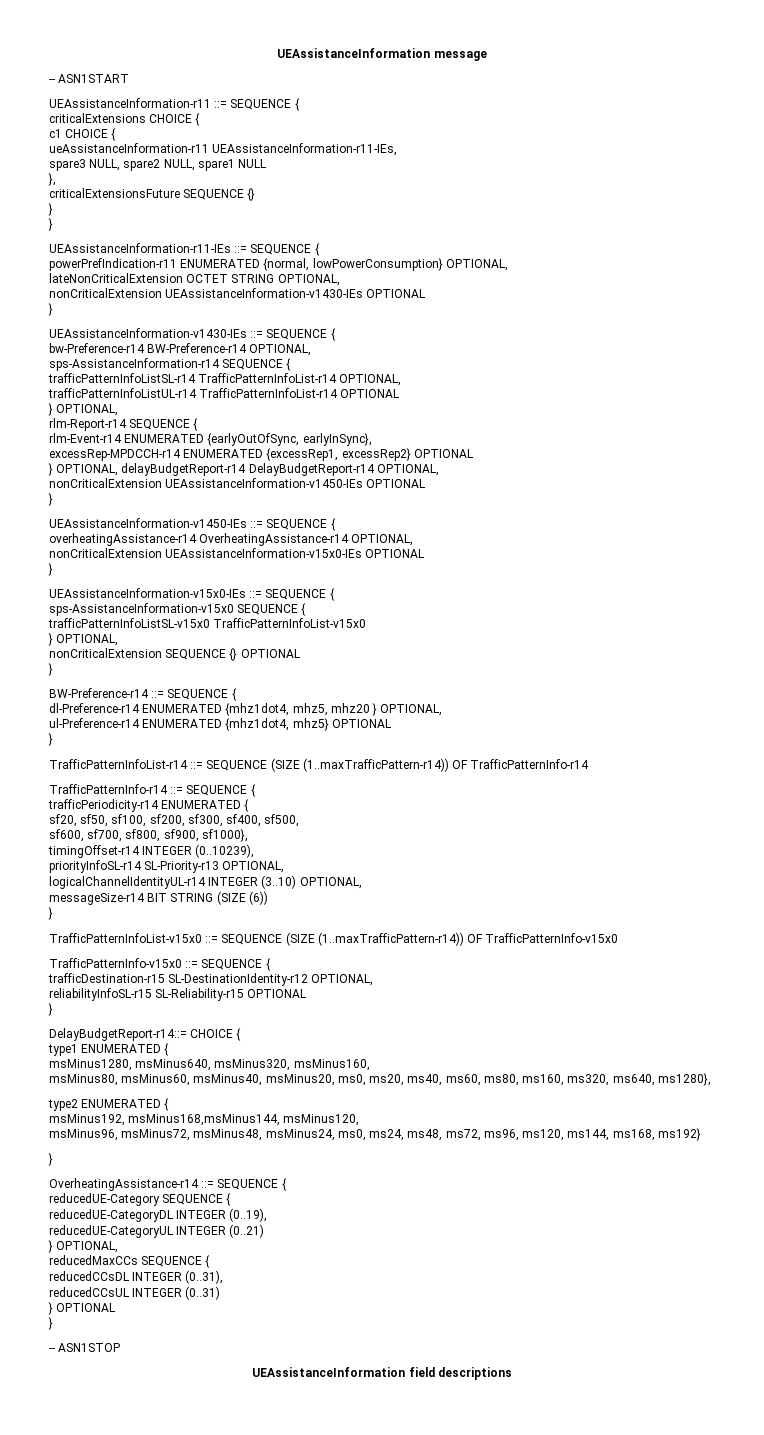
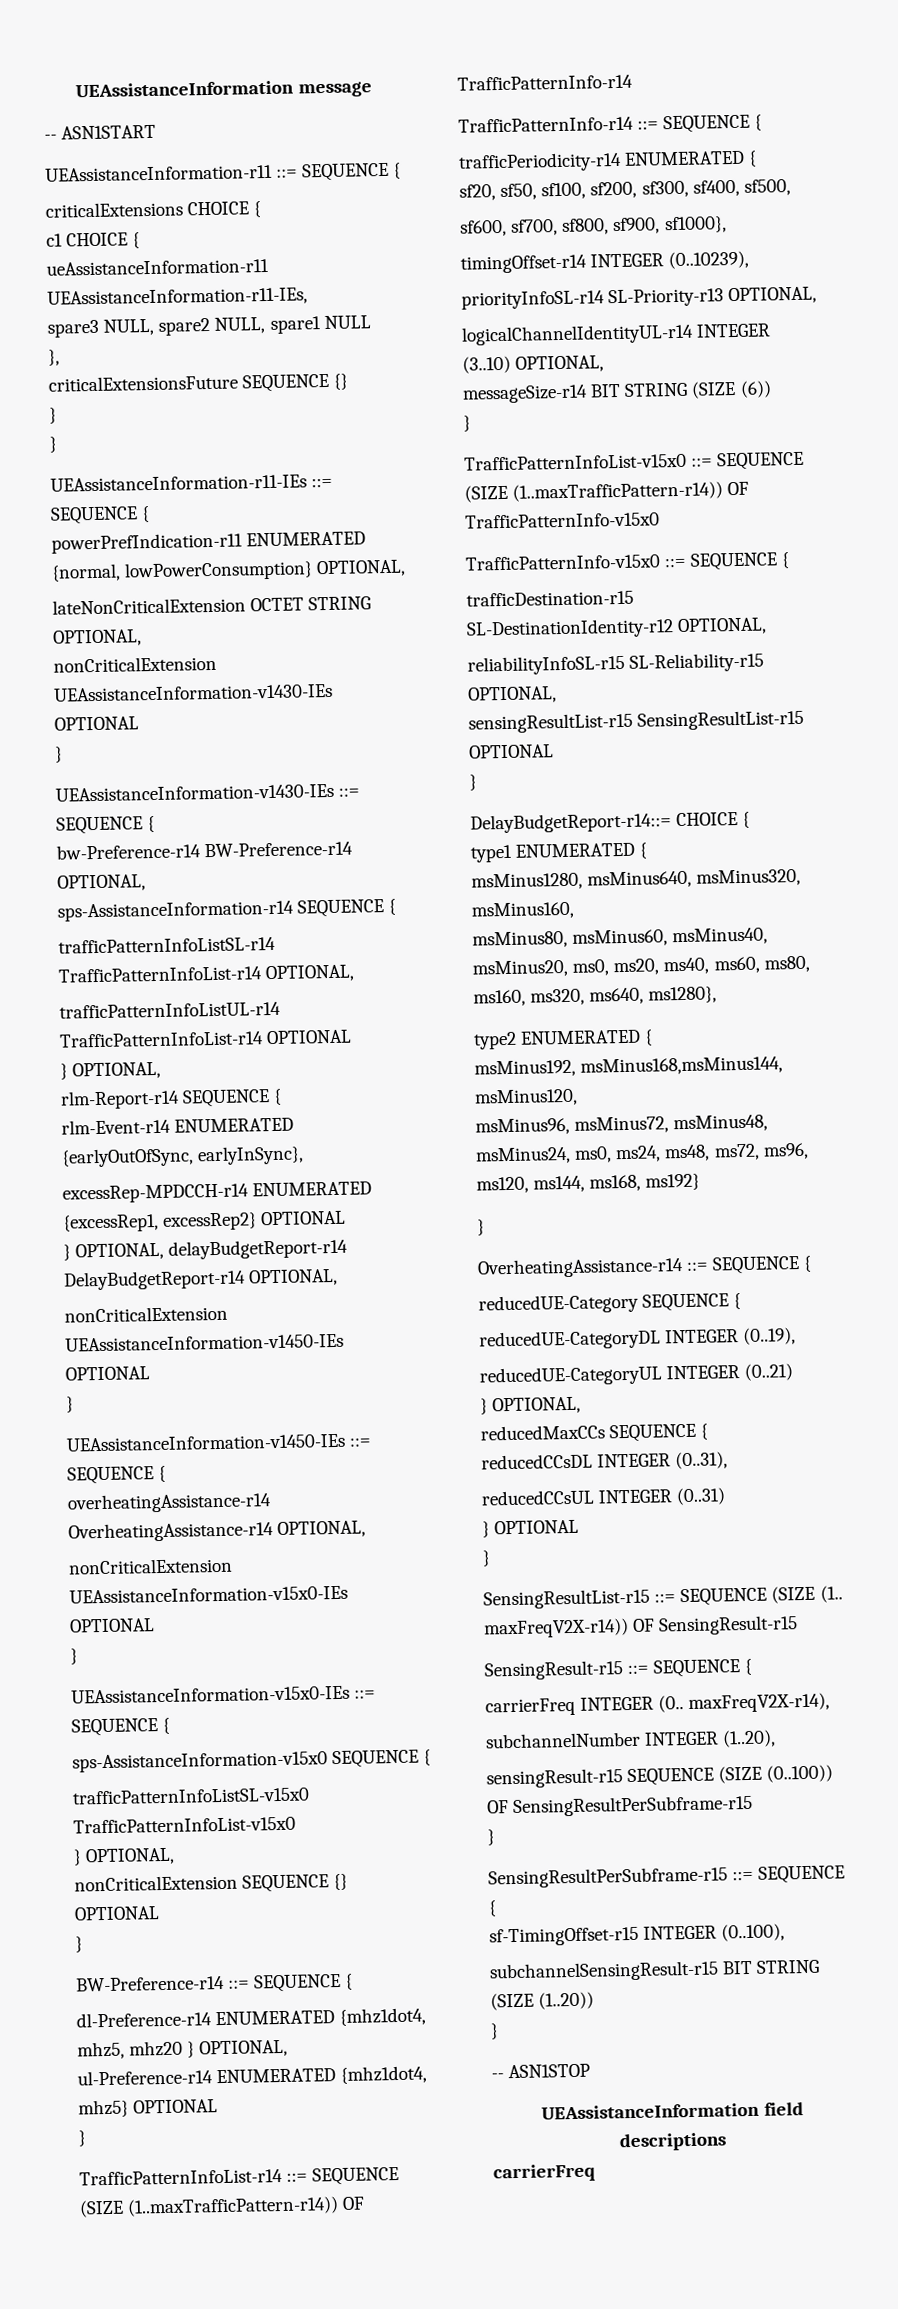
- reliabilityInfoSL-r15 SL-Reliability-r15 OPTIONAL
+ reliabilityInfoSL-r15 SL-Reliability-r15 OPTIONAL,
+ sensingResultList-r15 SensingResultList-r15 OPTIONAL
+ SensingResultList-r15 ::= SEQUENCE (SIZE (1.. maxFreqV2X-r14)) OF SensingResult-r15
+ SensingResult-r15 ::= SEQUENCE {
+ carrierFreq INTEGER (0.. maxFreqV2X-r14),
+ subchannelNumber INTEGER (1..20),
+ sensingResult-r15 SEQUENCE (SIZE (0..100)) OF SensingResultPerSubframe-r15
+ }
+ SensingResultPerSubframe-r15 ::= SEQUENCE {
+ sf-TimingOffset-r15 INTEGER (0..100),
+ subchannelSensingResult-r15 BIT STRING (SIZE (1..20))
+ }
  UEAssistanceInformation field descriptions
+ carrierFreq

